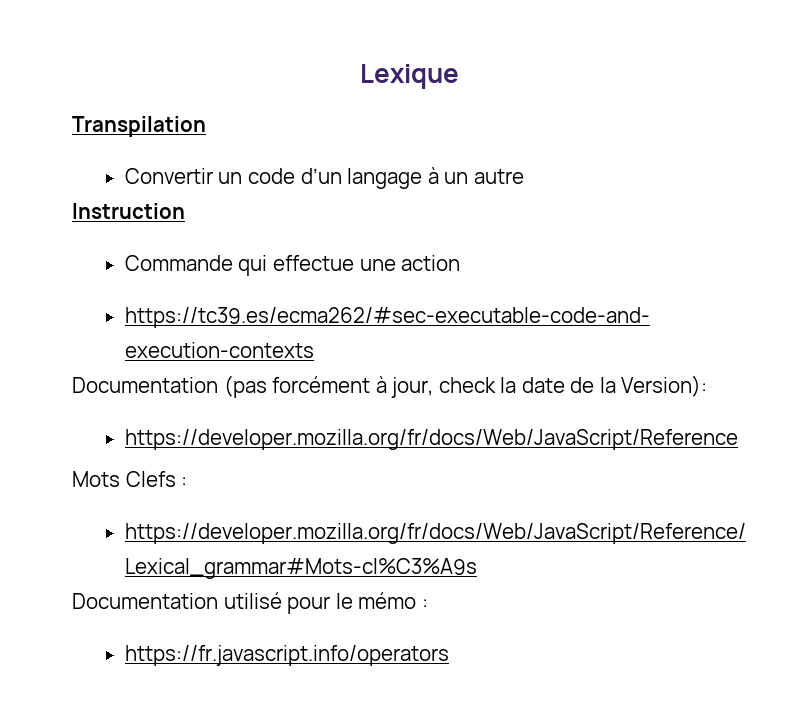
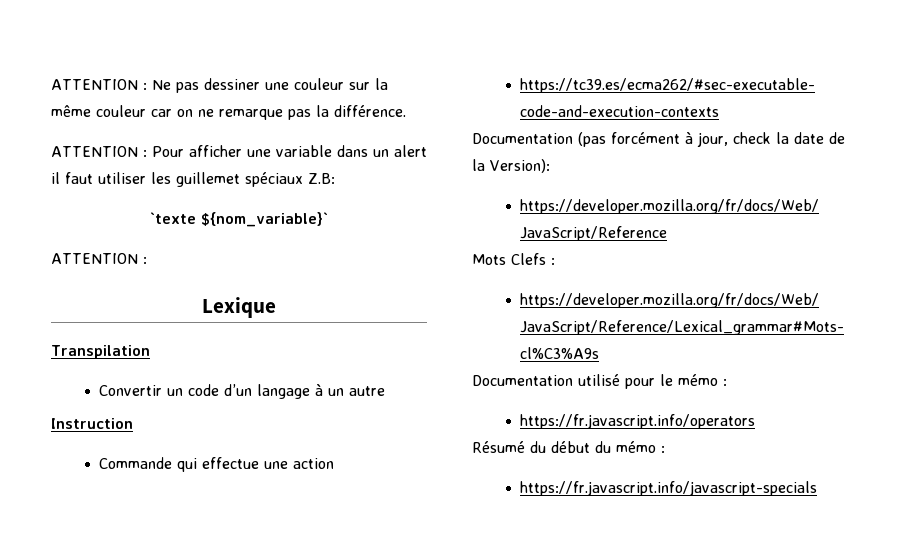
+ ATTENTION : Ne pas dessiner une couleur sur la même couleur car on ne remarque pas la différence.
+ ATTENTION : Pour afficher une variable dans un alert il faut utiliser les guillemet spéciaux Z.B:
+ `texte ${nom_variable}`
+ ATTENTION :
+ Résumé du début du mémo :
+ https://fr.javascript.info/javascript-specials

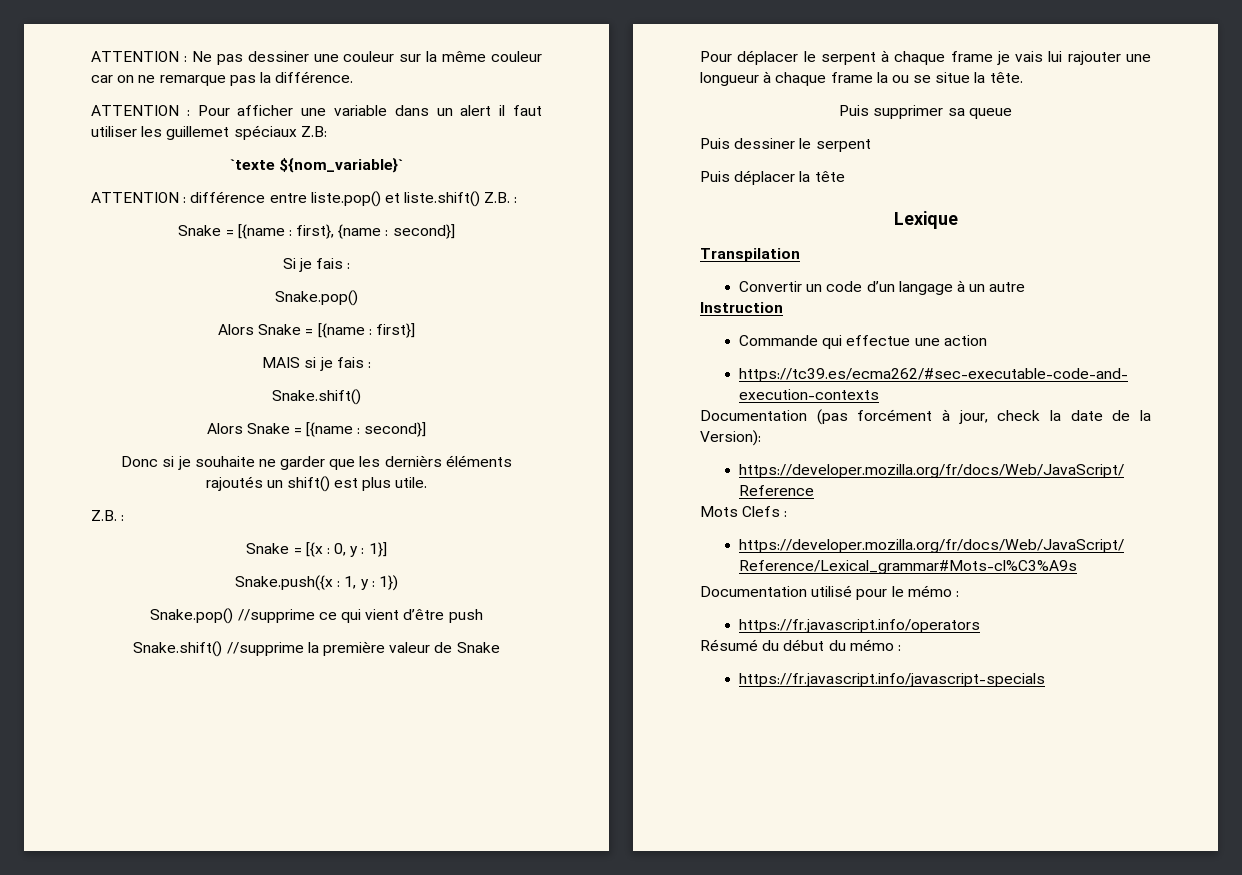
  `texte ${nom_variable}`
- ATTENTION :
+ ATTENTION : différence entre liste.pop() et liste.shift() Z.B. :
+ Snake = [{name : first}, {name : second}]
+ Si je fais :
+ Snake.pop()
+ Alors Snake = [{name : first}]
+ MAIS si je fais :
+ Snake.shift()
+ Alors Snake = [{name : second}]
+ Donc si je souhaite ne garder que les dernièrs éléments rajoutés un shift() est plus utile.
+ Z.B. :
+ Snake = [{x : 0, y : 1}]
+ Snake.push({x : 1, y : 1})
+ Snake.pop() //supprime ce qui vient d’être push
+ Snake.shift() //supprime la première valeur de Snake
+ Pour déplacer le serpent à chaque frame je vais lui rajouter une longueur à chaque frame la ou se situe la tête.
+ Puis supprimer sa queue
+ Puis dessiner le serpent
+ Puis déplacer la tête

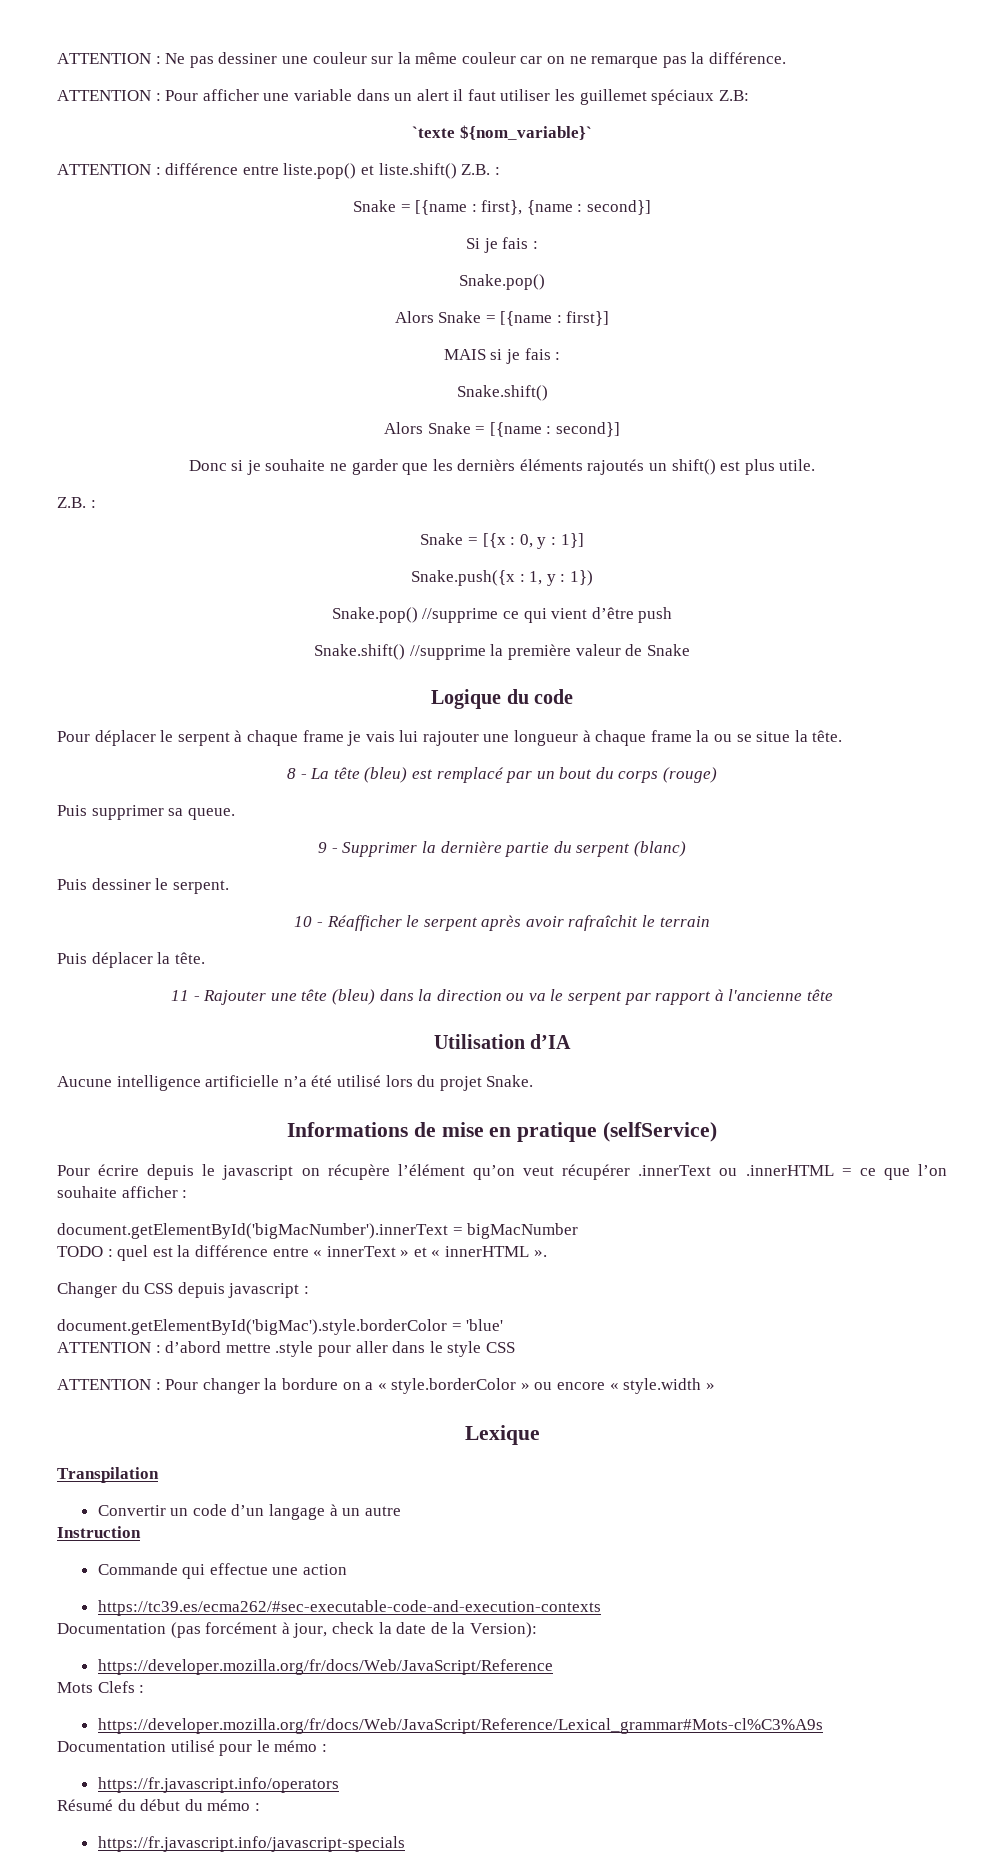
+ Logique du code
- Puis supprimer sa queue
- Puis dessiner le serpent
- Puis déplacer la tête
+ 8 - La tête (bleu) est remplacé par un bout du corps (rouge)
+ Puis supprimer sa queue.
+ 9 - Supprimer la dernière partie du serpent (blanc)
+ Puis dessiner le serpent.
+ 10 - Réafficher le serpent après avoir rafraîchit le terrain
+ Puis déplacer la tête.
+ 11 - Rajouter une tête (bleu) dans la direction ou va le serpent par rapport à l'ancienne tête
+ Utilisation d’IA
+ Aucune intelligence artificielle n’a été utilisé lors du projet Snake.
+ Informations de mise en pratique (selfService)
+ Pour écrire depuis le javascript on récupère l’élément qu’on veut récupérer .innerText ou .innerHTML = ce que l’on souhaite afficher :
+ document.getElementById('bigMacNumber').innerText = bigMacNumber
+ TODO : quel est la différence entre « innerText » et « innerHTML ».
+ Changer du CSS depuis javascript :
+ document.getElementById('bigMac').style.borderColor = 'blue'
+ ATTENTION : d’abord mettre .style pour aller dans le style CSS
+ ATTENTION : Pour changer la bordure on a « style.borderColor » ou encore « style.width »

